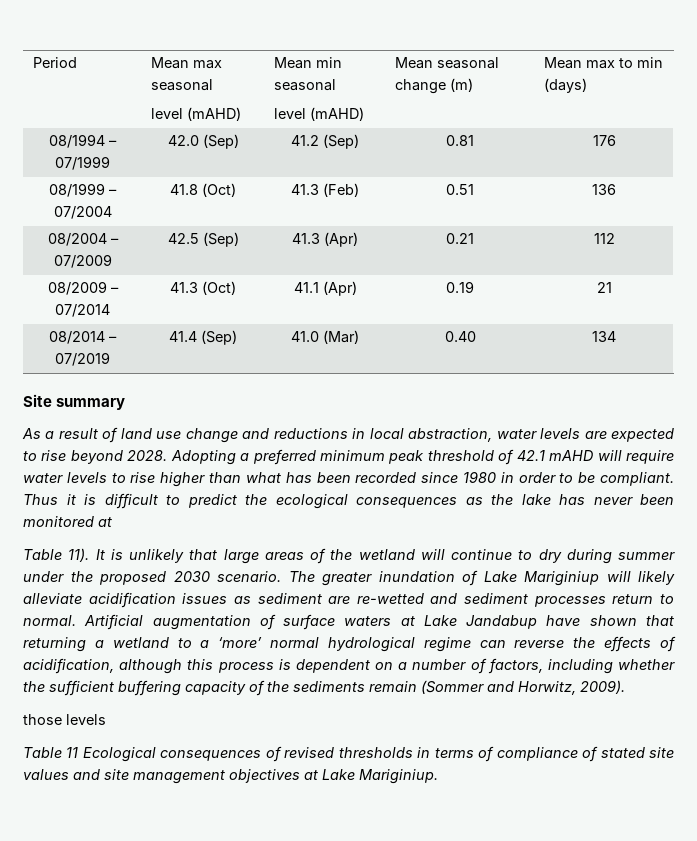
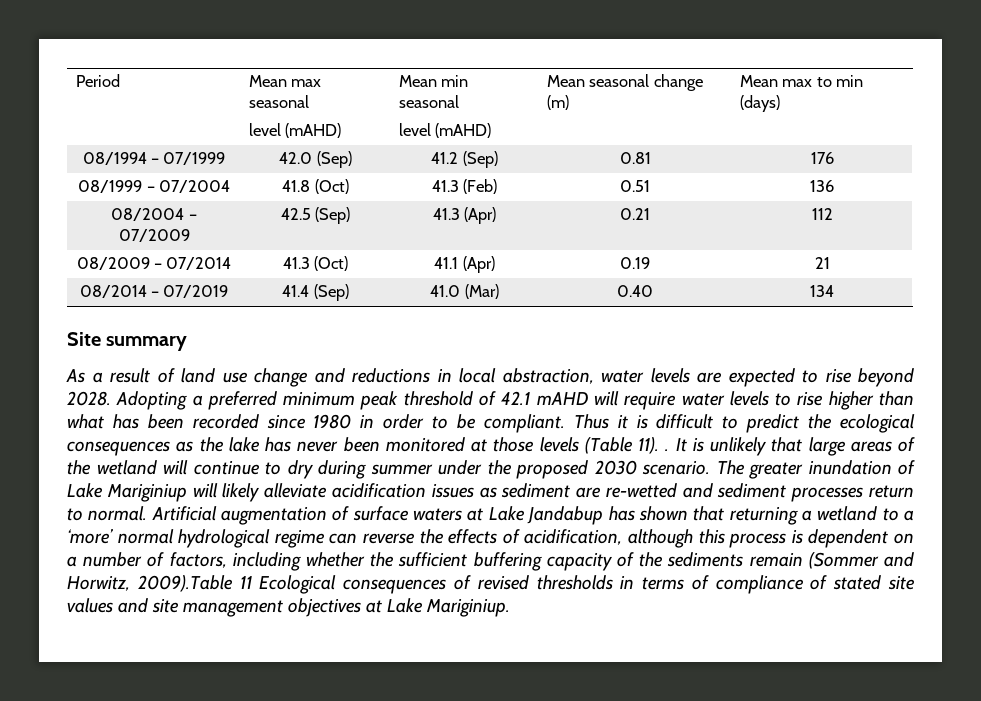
- Thus it is difficult to predict the ecological consequences as the lake has never been monitored at
- Table 11).
+ Thus it is difficult to predict the ecological consequences as the lake has never been monitored at those levels (Table 11). .
- Artificial augmentation of surface waters at Lake Jandabup have shown that returning a wetland to a ‘more’ normal hydrological regime can reverse the effects of acidification, although this process is dependent on a number of factors, including whether the sufficient buffering capacity of the sediments remain (Sommer and Horwitz, 2009).
- those levels
- Table 11 Ecological consequences of revised thresholds in terms of compliance of stated site values and site management objectives at Lake Mariginiup.
+ Artificial augmentation of surface waters at Lake Jandabup has shown that returning a wetland to a ‘more’ normal hydrological regime can reverse the effects of acidification, although this process is dependent on a number of factors, including whether the sufficient buffering capacity of the sediments remain (Sommer and Horwitz, 2009).Table 11 Ecological consequences of revised thresholds in terms of compliance of stated site values and site management objectives at Lake Mariginiup.

